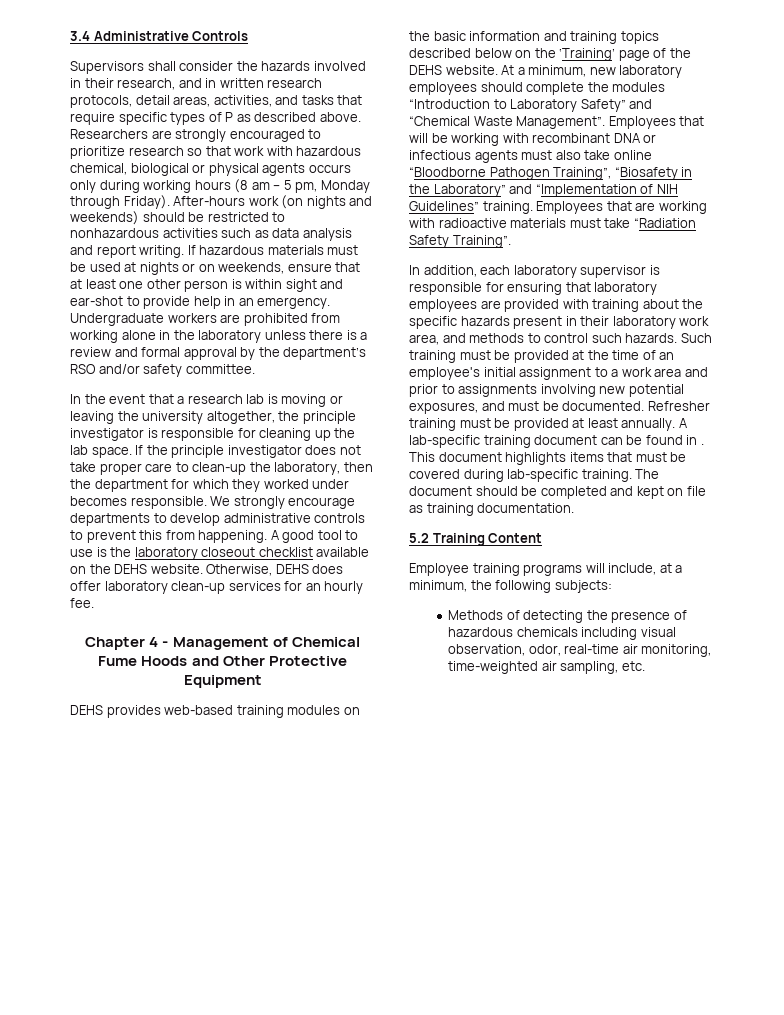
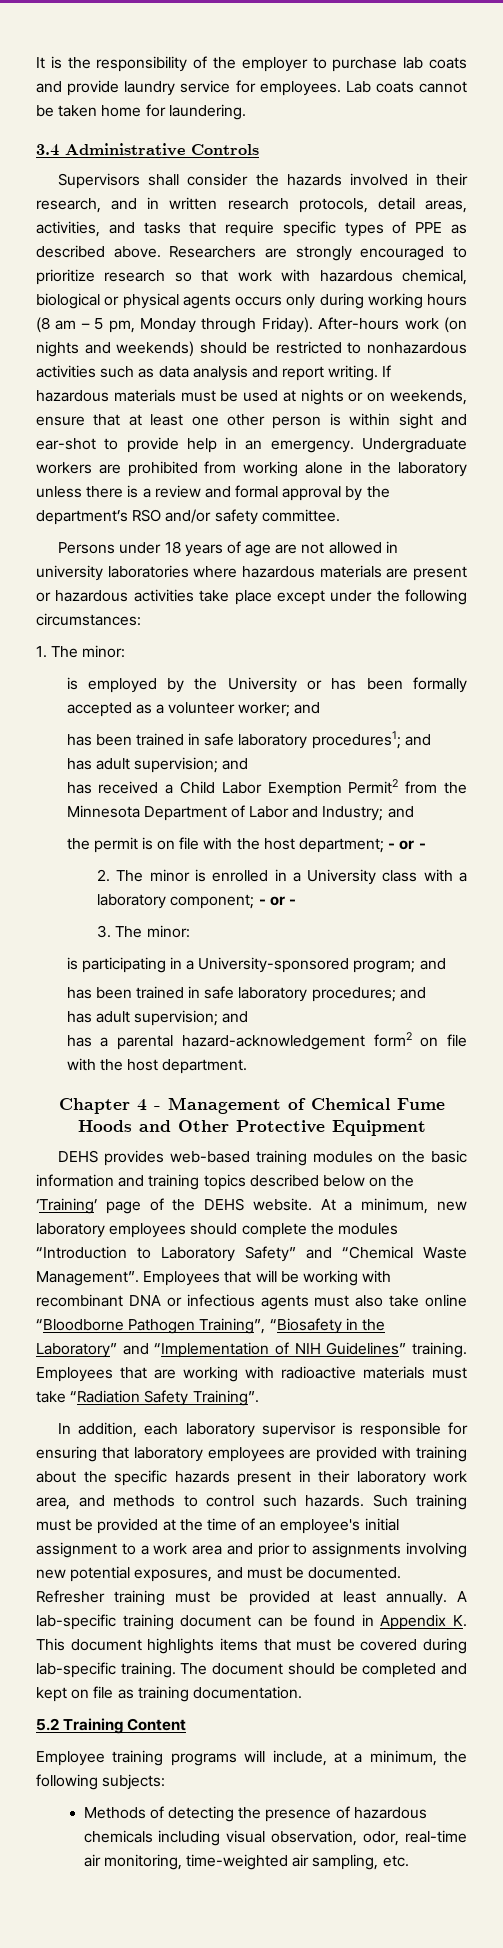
+ It is the responsibility of the employer to purchase lab coats and provide laundry service for employees. Lab coats cannot be taken home for laundering.
- Supervisors shall consider the hazards involved in their research, and in written research protocols, detail areas, activities, and tasks that require specific types of P as described above.
+ Supervisors shall consider the hazards involved in their research, and in written research protocols, detail areas, activities, and tasks that require specific types of PPE as described above.
- In the event that a research lab is moving or leaving the university altogether, the principle investigator is responsible for cleaning up the lab space. If the principle investigator does not take proper care to clean-up the laboratory, then the department for which they worked under becomes responsible. We strongly encourage departments to develop administrative controls to prevent this from happening. A good tool to use is the laboratory closeout checklist available on the DEHS website. Otherwise, DEHS does offer laboratory clean-up services for an hourly fee.
+ Persons under 18 years of age are not allowed in university laboratories where hazardous materials are present or hazardous activities take place except under the following circumstances:
+ 1. The minor:
+ is employed by the University or has been formally accepted as a volunteer worker; and
+ has been trained in safe laboratory procedures1; and
+ has adult supervision; and
+ has received a Child Labor Exemption Permit2 from the Minnesota Department of Labor and Industry; and
+ the permit is on file with the host department; - or -
+ 2. The minor is enrolled in a University class with a laboratory component; - or -
+ 3. The minor:
+ is participating in a University-sponsored program; and
+ has been trained in safe laboratory procedures; and
+ has adult supervision; and
+ has a parental hazard-acknowledgement form2 on file with the host department.
- A lab-specific training document can be found in . This document highlights items that must be covered during lab-specific training.
+ A lab-specific training document can be found in Appendix K. This document highlights items that must be covered during lab-specific training.

